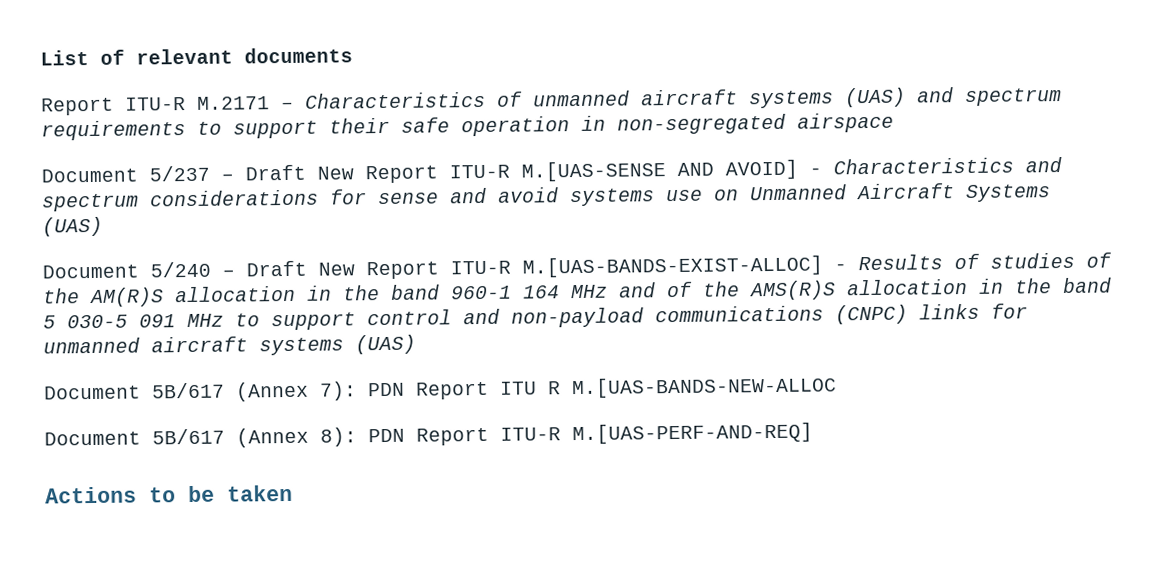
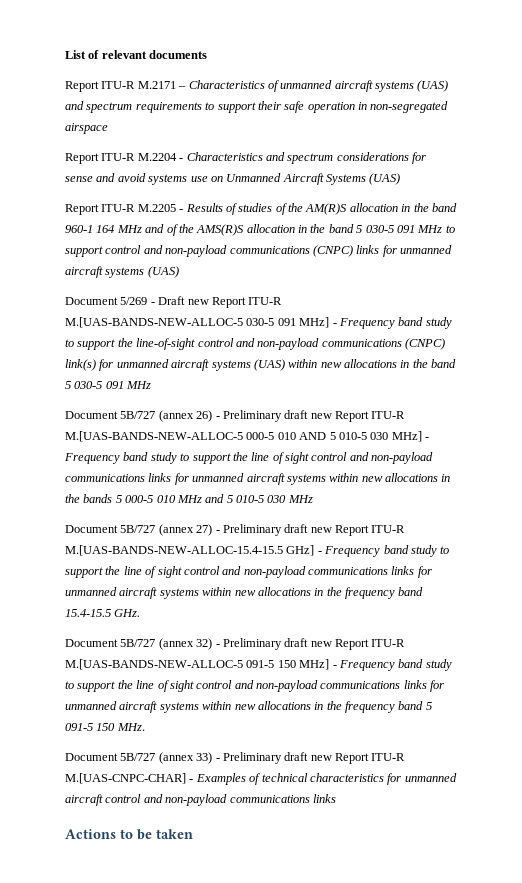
- Document 5/237 – Draft New Report ITU-R M.[UAS-SENSE AND AVOID] - Characteristics and spectrum considerations for sense and avoid systems use on Unmanned Aircraft Systems (UAS)
+ Report ITU-R M.2204 - Characteristics and spectrum considerations for sense and avoid systems use on Unmanned Aircraft Systems (UAS)
- Document 5/240 – Draft New Report ITU-R M.[UAS-BANDS-EXIST-ALLOC] - Results of studies of the AM(R)S allocation in the band 960-1 164 MHz and of the AMS(R)S allocation in the band 5 030-5 091 MHz to support control and non-payload communications (CNPC) links for unmanned aircraft systems (UAS)
+ Report ITU-R M.2205 - Results of studies of the AM(R)S allocation in the band 960-1 164 MHz and of the AMS(R)S allocation in the band 5 030-5 091 MHz to support control and non-payload communications (CNPC) links for unmanned aircraft systems (UAS)
- Document 5B/617 (Annex 7): PDN Report ITU R M.[UAS-BANDS-NEW-ALLOC
- Document 5B/617 (Annex 8): PDN Report ITU-R M.[UAS-PERF-AND-REQ]
+ Document 5/269 - Draft new Report ITU-R M.[UAS-BANDS-NEW-ALLOC-5 030-5 091 MHz] - Frequency band study to support the line-of-sight control and non-payload communications (CNPC) link(s) for unmanned aircraft systems (UAS) within new allocations in the band 5 030-5 091 MHz
+ Document 5B/727 (annex 26) - Preliminary draft new Report ITU-R M.[UAS-BANDS-NEW-ALLOC-5 000-5 010 AND 5 010-5 030 MHz] - Frequency band study to support the line of sight control and non-payload communications links for unmanned aircraft systems within new allocations in the bands 5 000-5 010 MHz and 5 010-5 030 MHz
+ Document 5B/727 (annex 27) - Preliminary draft new Report ITU-R M.[UAS-BANDS-NEW-ALLOC-15.4-15.5 GHz] - Frequency band study to support the line of sight control and non-payload communications links for unmanned aircraft systems within new allocations in the frequency band 15.4-15.5 GHz.
+ Document 5B/727 (annex 32) - Preliminary draft new Report ITU-R M.[UAS-BANDS-NEW-ALLOC-5 091-5 150 MHz] - Frequency band study to support the line of sight control and non-payload communications links for unmanned aircraft systems within new allocations in the frequency band 5 091-5 150 MHz.
+ Document 5B/727 (annex 33) - Preliminary draft new Report ITU-R M.[UAS-CNPC-CHAR] - Examples of technical characteristics for unmanned aircraft control and non-payload communications links

